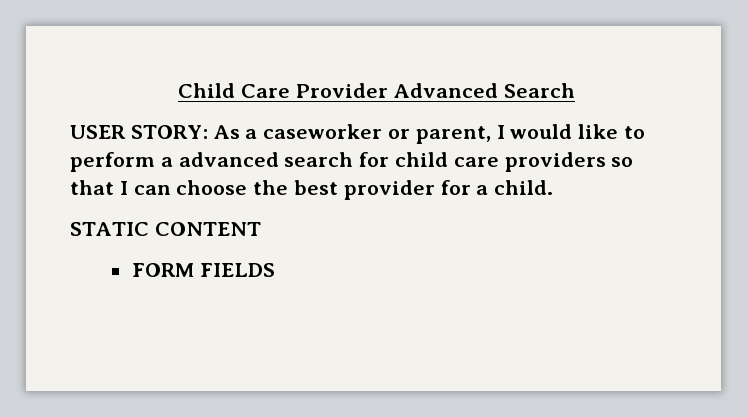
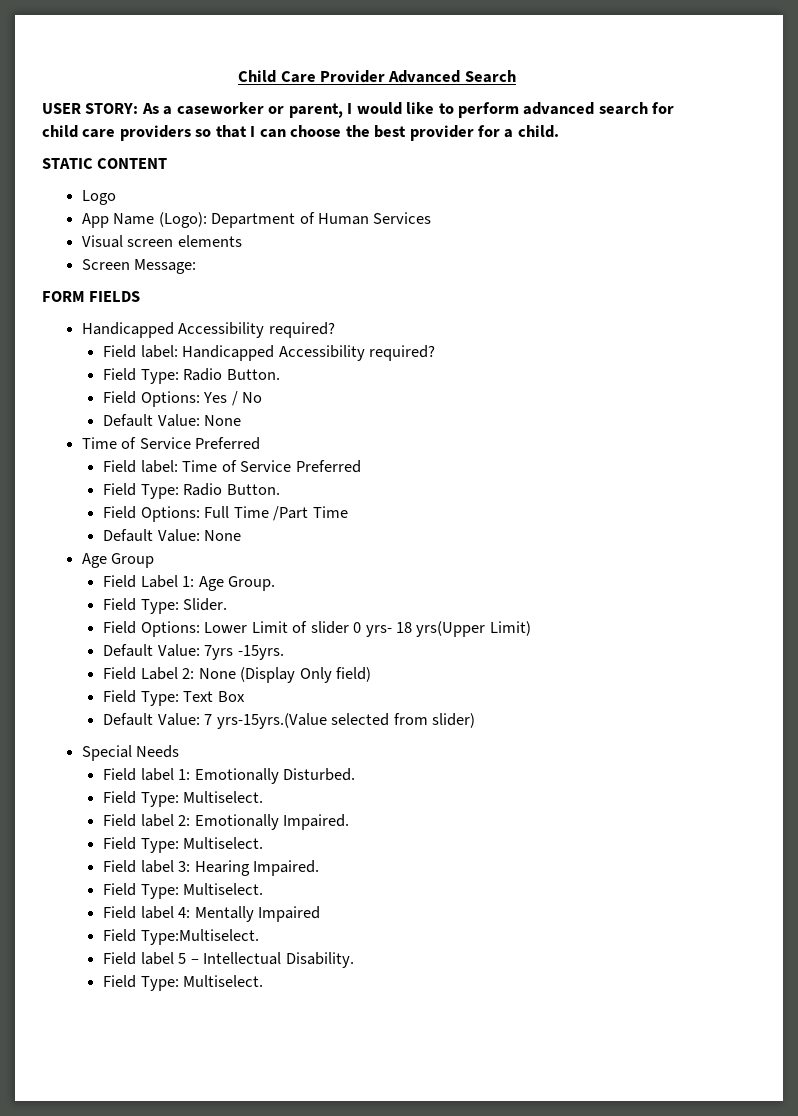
- USER STORY: As a caseworker or parent, I would like to perform a advanced search for child care providers so that I can choose the best provider for a child.
+ USER STORY: As a caseworker or parent, I would like to perform advanced search for child care providers so that I can choose the best provider for a child.
+ Logo
+ App Name (Logo): Department of Human Services
+ Visual screen elements
+ Screen Message:
  FORM FIELDS
+ Handicapped Accessibility required?
+ Field label: Handicapped Accessibility required?
+ Field Type: Radio Button.
+ Field Options: Yes / No
+ Default Value: None
+ Time of Service Preferred
+ Field label: Time of Service Preferred
+ Field Type: Radio Button.
+ Field Options: Full Time /Part Time
+ Default Value: None
+ Age Group
+ Field Label 1: Age Group.
+ Field Type: Slider.
+ Field Options: Lower Limit of slider 0 yrs- 18 yrs(Upper Limit)
+ Default Value: 7yrs -15yrs.
+ Field Label 2: None (Display Only field)
+ Field Type: Text Box
+ Default Value: 7 yrs-15yrs.(Value selected from slider)
+ Special Needs
+ Field label 1: Emotionally Disturbed.
+ Field Type: Multiselect.
+ Field label 2: Emotionally Impaired.
+ Field Type: Multiselect.
+ Field label 3: Hearing Impaired.
+ Field Type: Multiselect.
+ Field label 4: Mentally Impaired
+ Field Type:Multiselect.
+ Field label 5 – Intellectual Disability.
+ Field Type: Multiselect.

